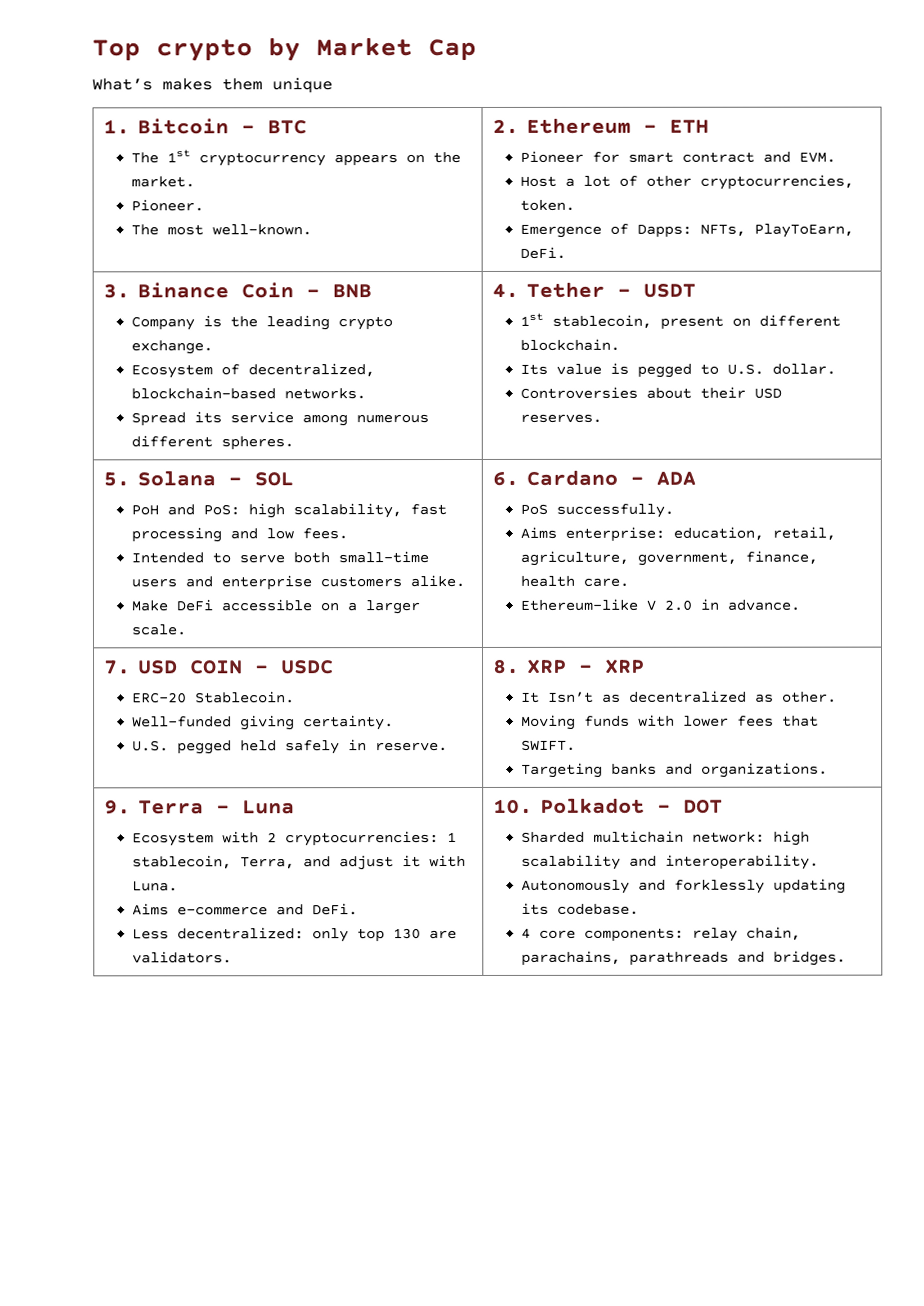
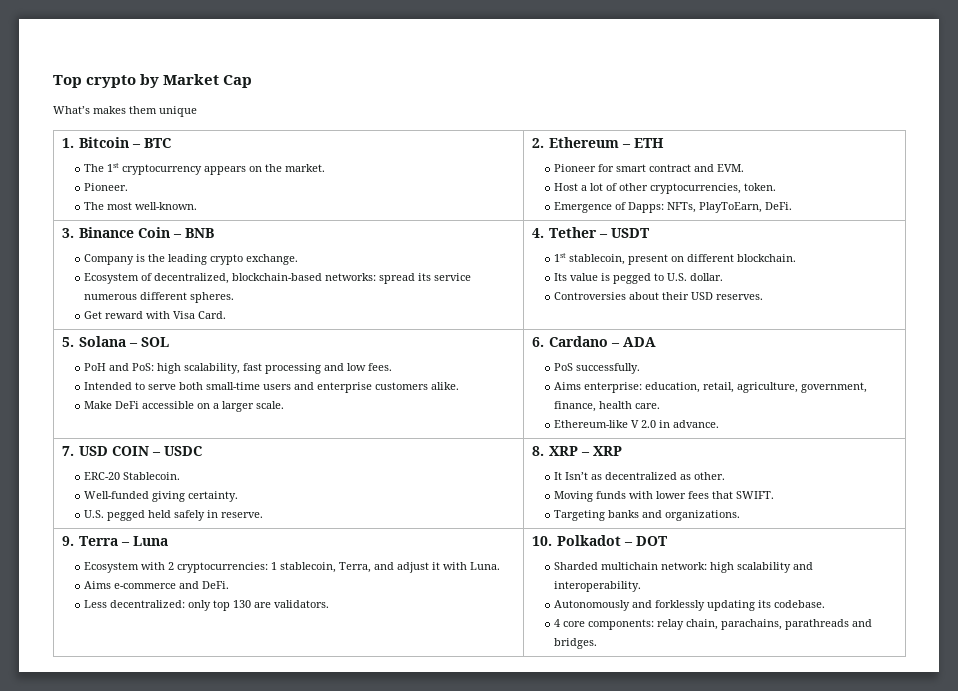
- Ecosystem of decentralized, blockchain-based networks.
- Spread its service among numerous different spheres.
+ Ecosystem of decentralized, blockchain-based networks: spread its service numerous different spheres.
+ Get reward with Visa Card.

